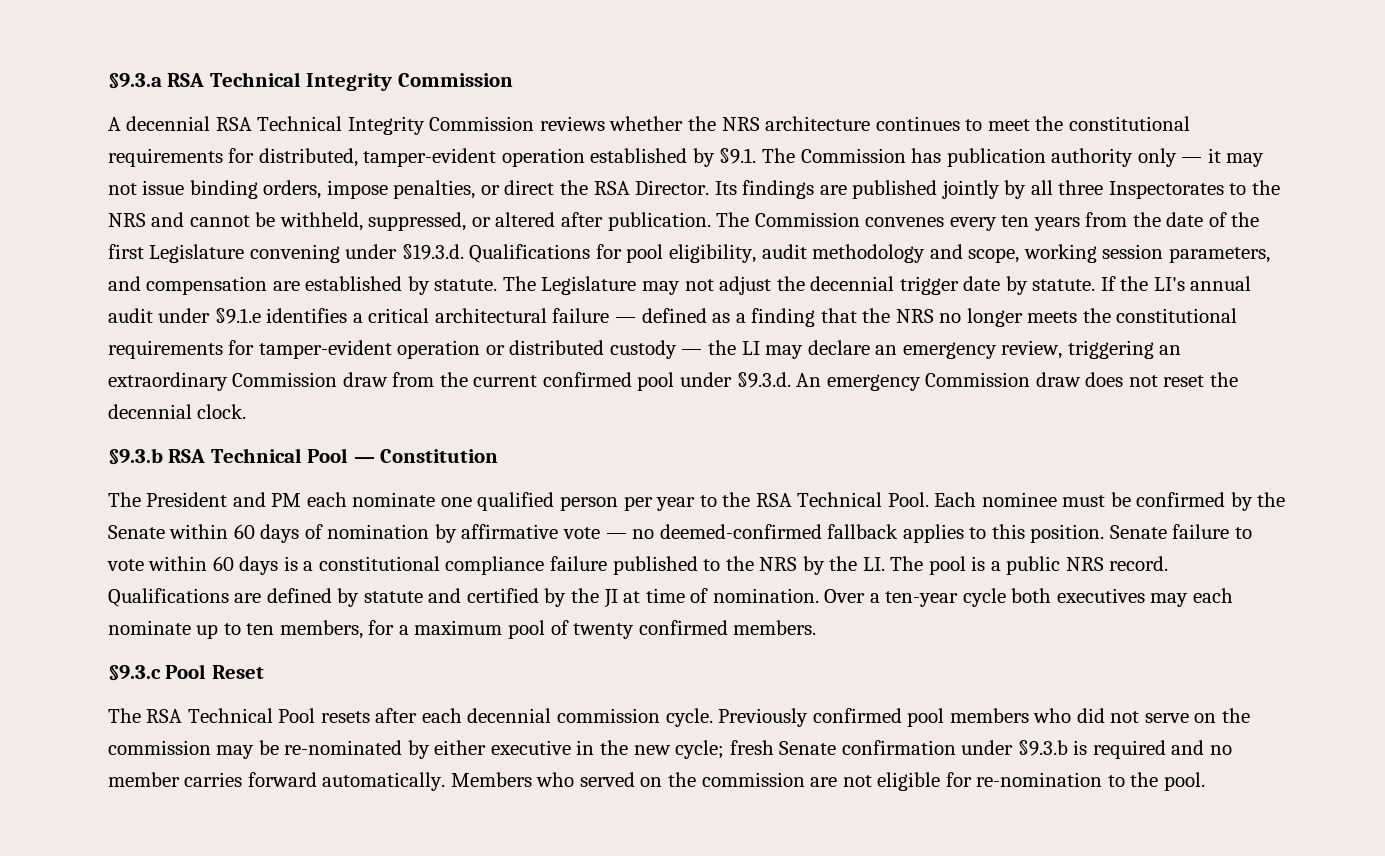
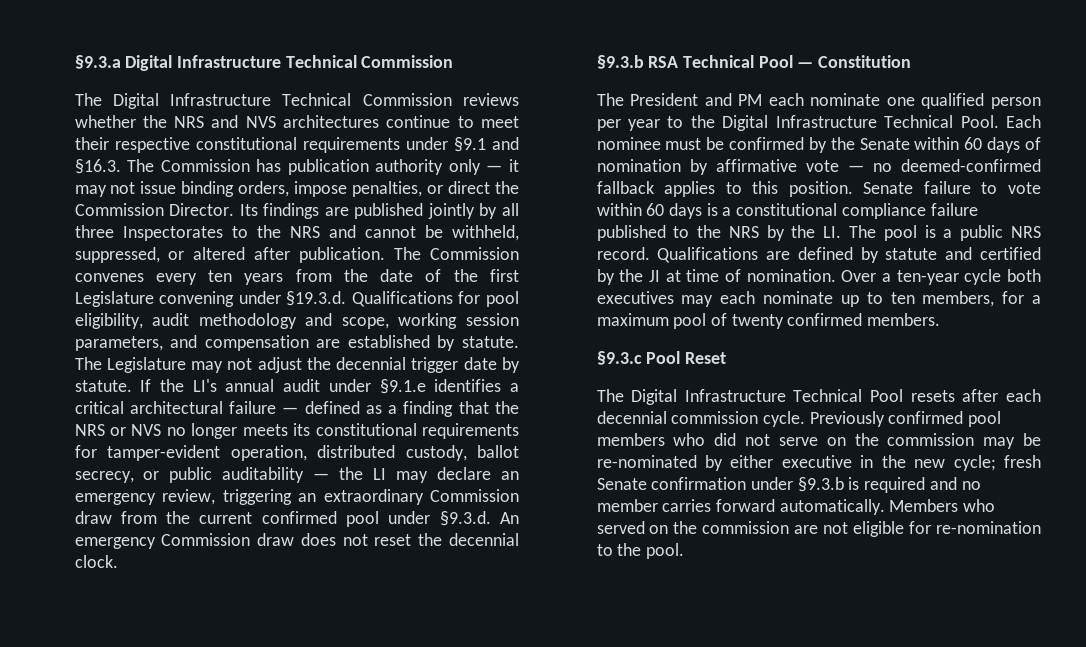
- §9.3.a RSA Technical Integrity Commission
- A decennial RSA Technical Integrity Commission reviews whether the NRS architecture continues to meet the constitutional requirements for distributed, tamper-evident operation established by §9.1. The Commission has publication authority only — it may not issue binding orders, impose penalties, or direct the RSA Director.
+ §9.3.a Digital Infrastructure Technical Commission
+ The Digital Infrastructure Technical Commission reviews whether the NRS and NVS architectures continue to meet their respective constitutional requirements under §9.1 and §16.3. The Commission has publication authority only — it may not issue binding orders, impose penalties, or direct the Commission Director.
- If the LI's annual audit under §9.1.e identifies a critical architectural failure — defined as a finding that the NRS no longer meets the constitutional requirements for tamper-evident operation or distributed custody — the LI may declare an emergency review, triggering an extraordinary Commission draw from the current confirmed pool under §9.3.d. An emergency Commission draw does not reset the decennial clock.
+ If the LI's annual audit under §9.1.e identifies a critical architectural failure — defined as a finding that the NRS or NVS no longer meets its constitutional requirements for tamper-evident operation, distributed custody, ballot secrecy, or public auditability — the LI may declare an emergency review, triggering an extraordinary Commission draw from the current confirmed pool under §9.3.d. An emergency Commission draw does not reset the decennial clock.
- The President and PM each nominate one qualified person per year to the RSA Technical Pool.
+ The President and PM each nominate one qualified person per year to the Digital Infrastructure Technical Pool.
- The RSA Technical Pool resets after each decennial commission cycle.
+ The Digital Infrastructure Technical Pool resets after each decennial commission cycle.

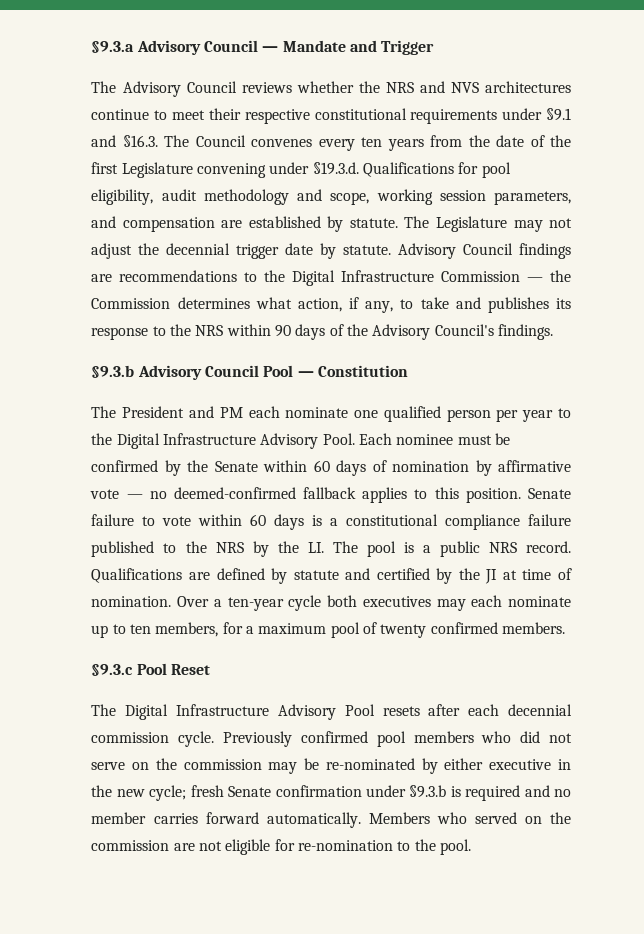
- §9.3.a Digital Infrastructure Technical Commission
- The Digital Infrastructure Technical Commission reviews whether the NRS and NVS architectures continue to meet their respective constitutional requirements under §9.1 and §16.3. The Commission has publication authority only — it may not issue binding orders, impose penalties, or direct the Commission Director. Its findings are published jointly by all three Inspectorates to the NRS and cannot be withheld, suppressed, or altered after publication. The Commission convenes every ten years from the date of the first Legislature convening under §19.3.d. Qualifications for pool eligibility, audit methodology and scope, working session parameters, and compensation are established by statute.
+ §9.3.a Advisory Council — Mandate and Trigger
+ The Advisory Council reviews whether the NRS and NVS architectures continue to meet their respective constitutional requirements under §9.1 and §16.3. The Council convenes every ten years from the date of the first Legislature convening under §19.3.d. Qualifications for pool eligibility, audit methodology and scope, working session parameters, and compensation are established by statute.
- If the LI's annual audit under §9.1.e identifies a critical architectural failure — defined as a finding that the NRS or NVS no longer meets its constitutional requirements for tamper-evident operation, distributed custody, ballot secrecy, or public auditability — the LI may declare an emergency review, triggering an extraordinary Commission draw from the current confirmed pool under §9.3.d. An emergency Commission draw does not reset the decennial clock.
- §9.3.b RSA Technical Pool — Constitution
+ Advisory Council findings are recommendations to the Digital Infrastructure Commission — the Commission determines what action, if any, to take and publishes its response to the NRS within 90 days of the Advisory Council's findings.
+ §9.3.b Advisory Council Pool — Constitution
- The President and PM each nominate one qualified person per year to the Digital Infrastructure Technical Pool.
+ The President and PM each nominate one qualified person per year to the Digital Infrastructure Advisory Pool.
- The Digital Infrastructure Technical Pool resets after each decennial commission cycle.
+ The Digital Infrastructure Advisory Pool resets after each decennial commission cycle.

